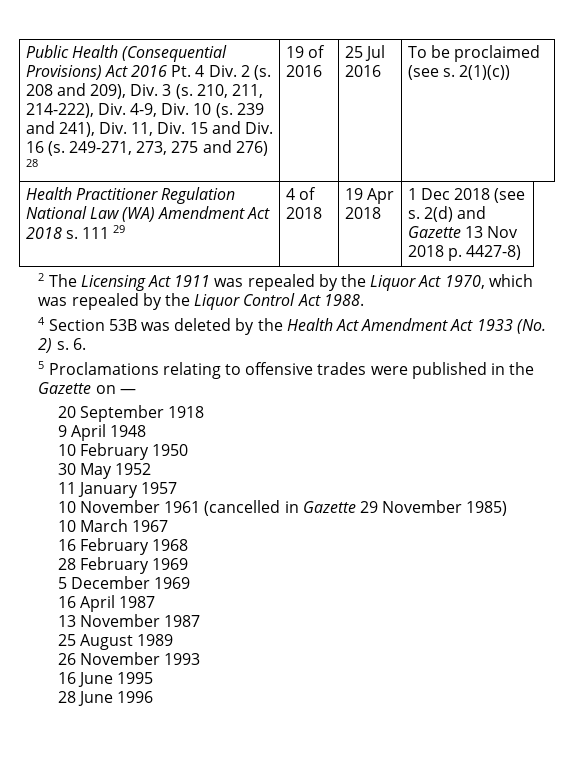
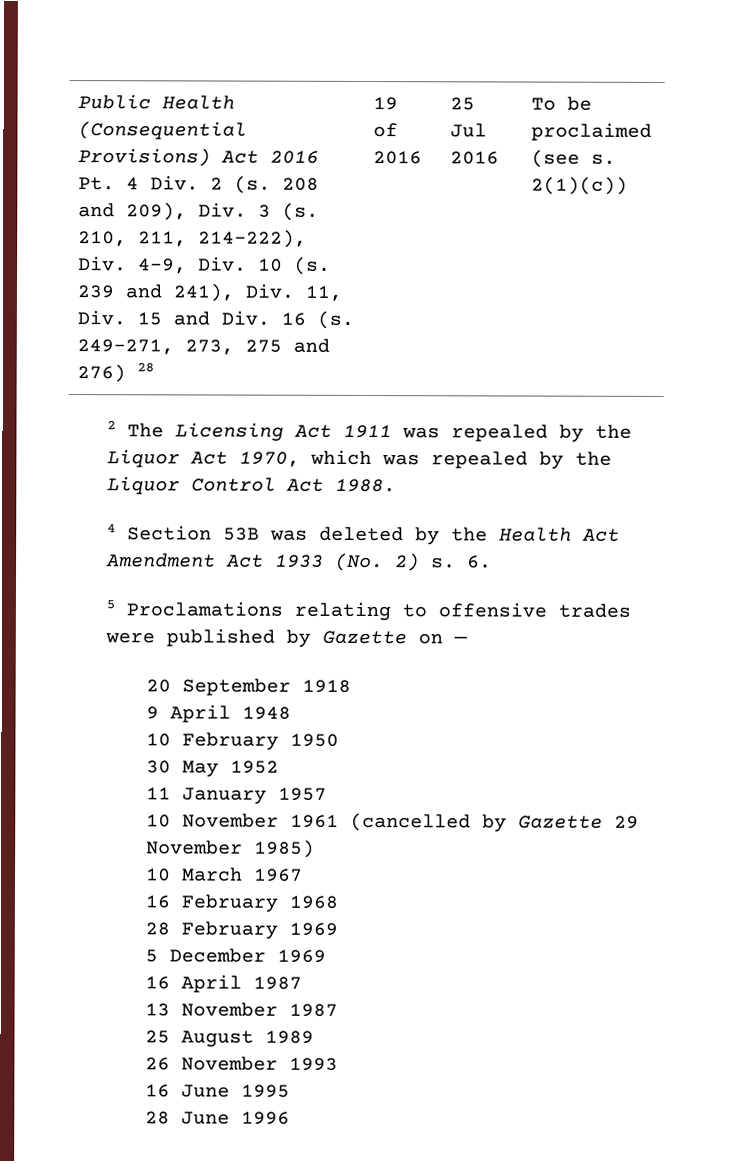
- Health Practitioner Regulation National Law (WA) Amendment Act 2018 s. 111 29 | 4 of 2018 | 19 Apr 2018 | 1 Dec 2018 (see s. 2(d) and Gazette 13 Nov 2018 p. 4427-8)
- 5 Proclamations relating to offensive trades were published in the Gazette on —
+ 5 Proclamations relating to offensive trades were published by Gazette on —
- 10 November 1961 (cancelled in Gazette 29 November 1985)
+ 10 November 1961 (cancelled by Gazette 29 November 1985)

